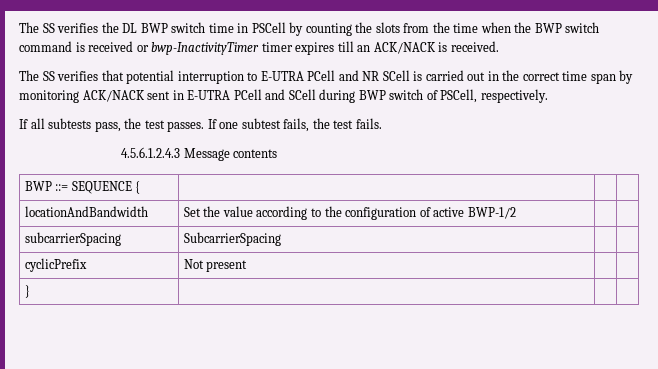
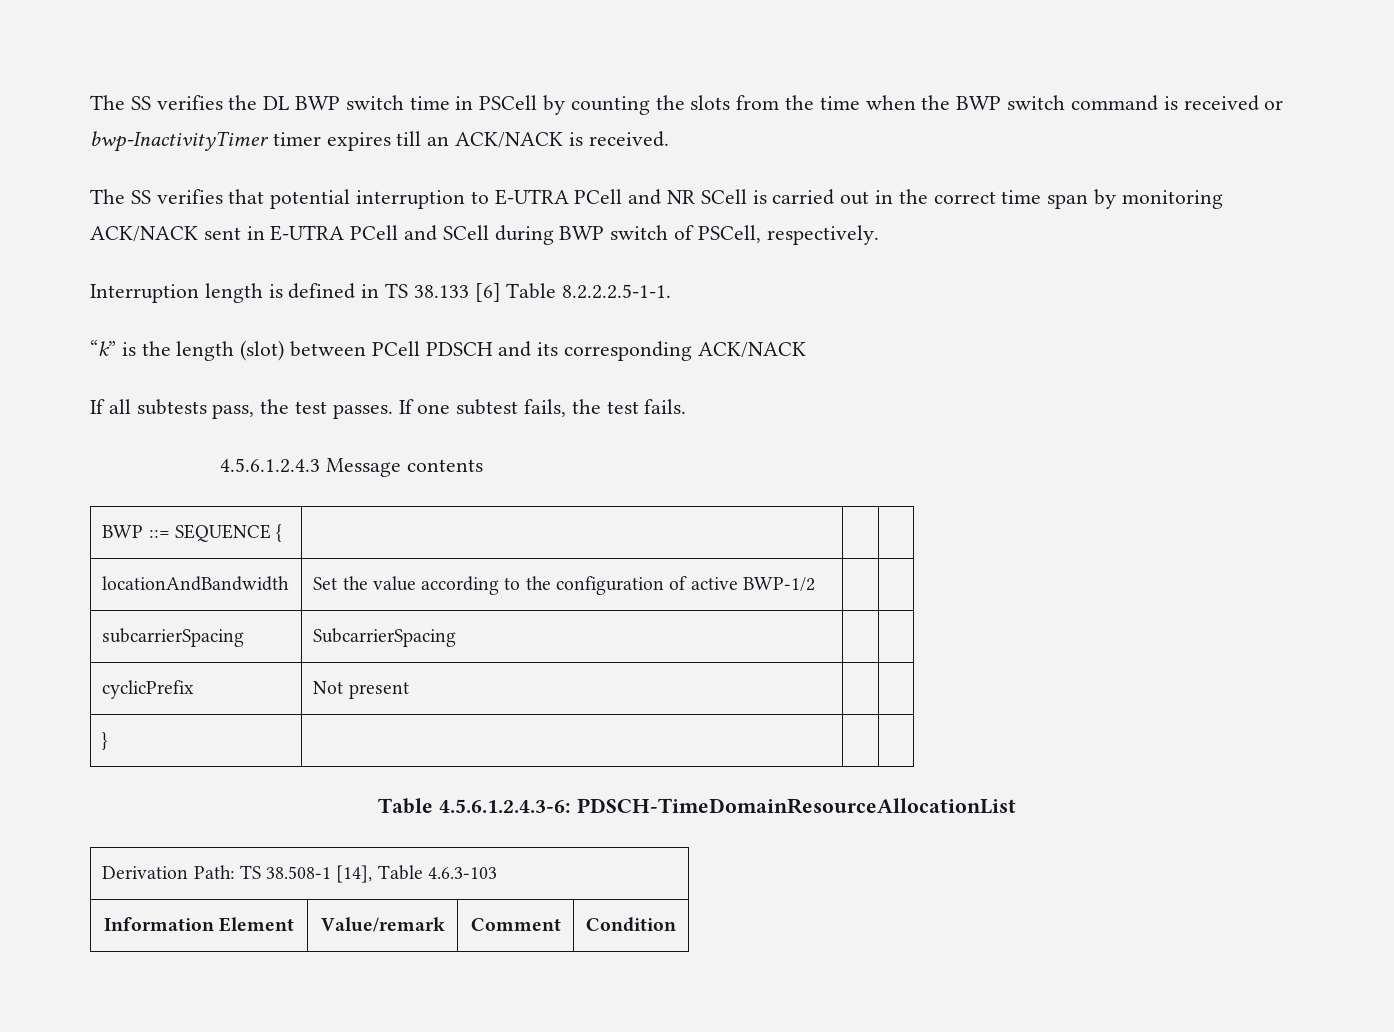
+ Interruption length is defined in TS 38.133 [6] Table 8.2.2.2.5-1-1.
+ “k” is the length (slot) between PCell PDSCH and its corresponding ACK/NACK
+ Table 4.5.6.1.2.4.3-6: PDSCH-TimeDomainResourceAllocationList
+ Derivation Path: TS 38.508-1 [14], Table 4.6.3-103
+ Information Element | Value/remark | Comment | Condition

